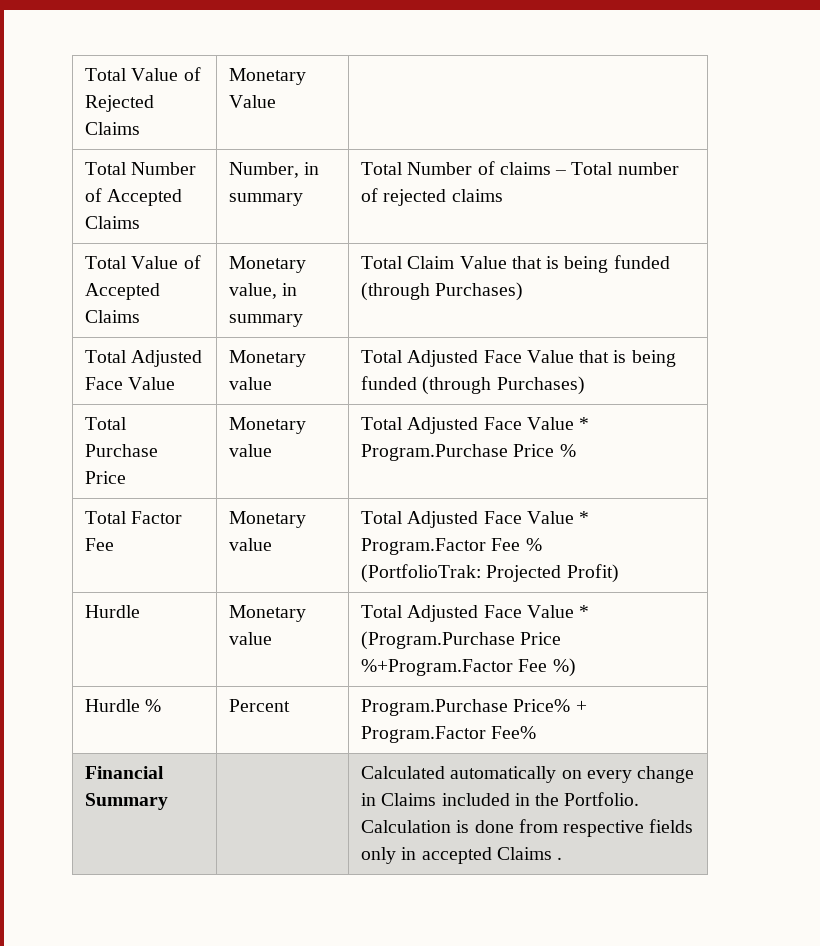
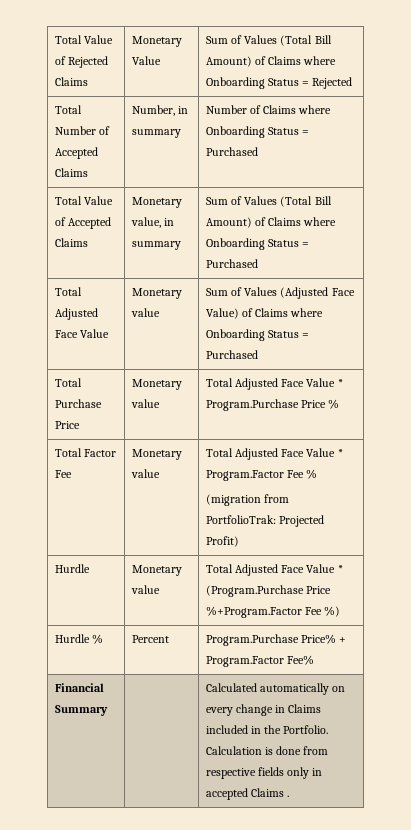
- Total Value of Rejected Claims | Monetary Value |
+ Total Value of Rejected Claims | Monetary Value | Sum of Values (Total Bill Amount) of Claims where Onboarding Status = Rejected
- Total Number of Accepted Claims | Number, in summary | Total Number of claims – Total number of rejected claims
+ Total Number of Accepted Claims | Number, in summary | Number of Claims where Onboarding Status = Purchased
- Total Value of Accepted Claims | Monetary value, in summary | Total Claim Value that is being funded (through Purchases)
+ Total Value of Accepted Claims | Monetary value, in summary | Sum of Values (Total Bill Amount) of Claims where Onboarding Status = Purchased
- Total Adjusted Face Value | Monetary value | Total Adjusted Face Value that is being funded (through Purchases)
+ Total Adjusted Face Value | Monetary value | Sum of Values (Adjusted Face Value) of Claims where Onboarding Status = Purchased
  Total Factor Fee | Monetary value | Total Adjusted Face Value * Program.Factor Fee %
- (PortfolioTrak: Projected Profit)
+ (migration from PortfolioTrak: Projected Profit)

